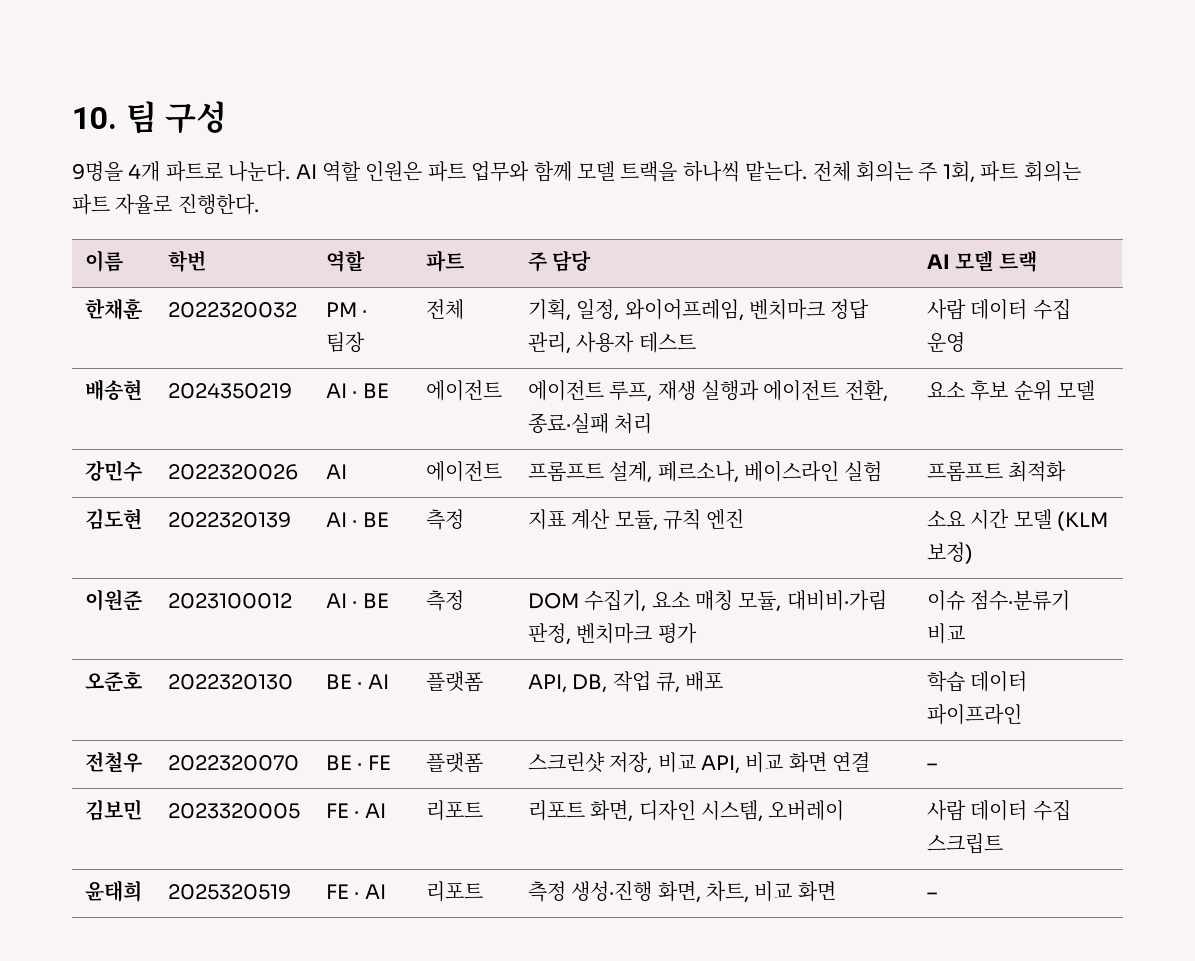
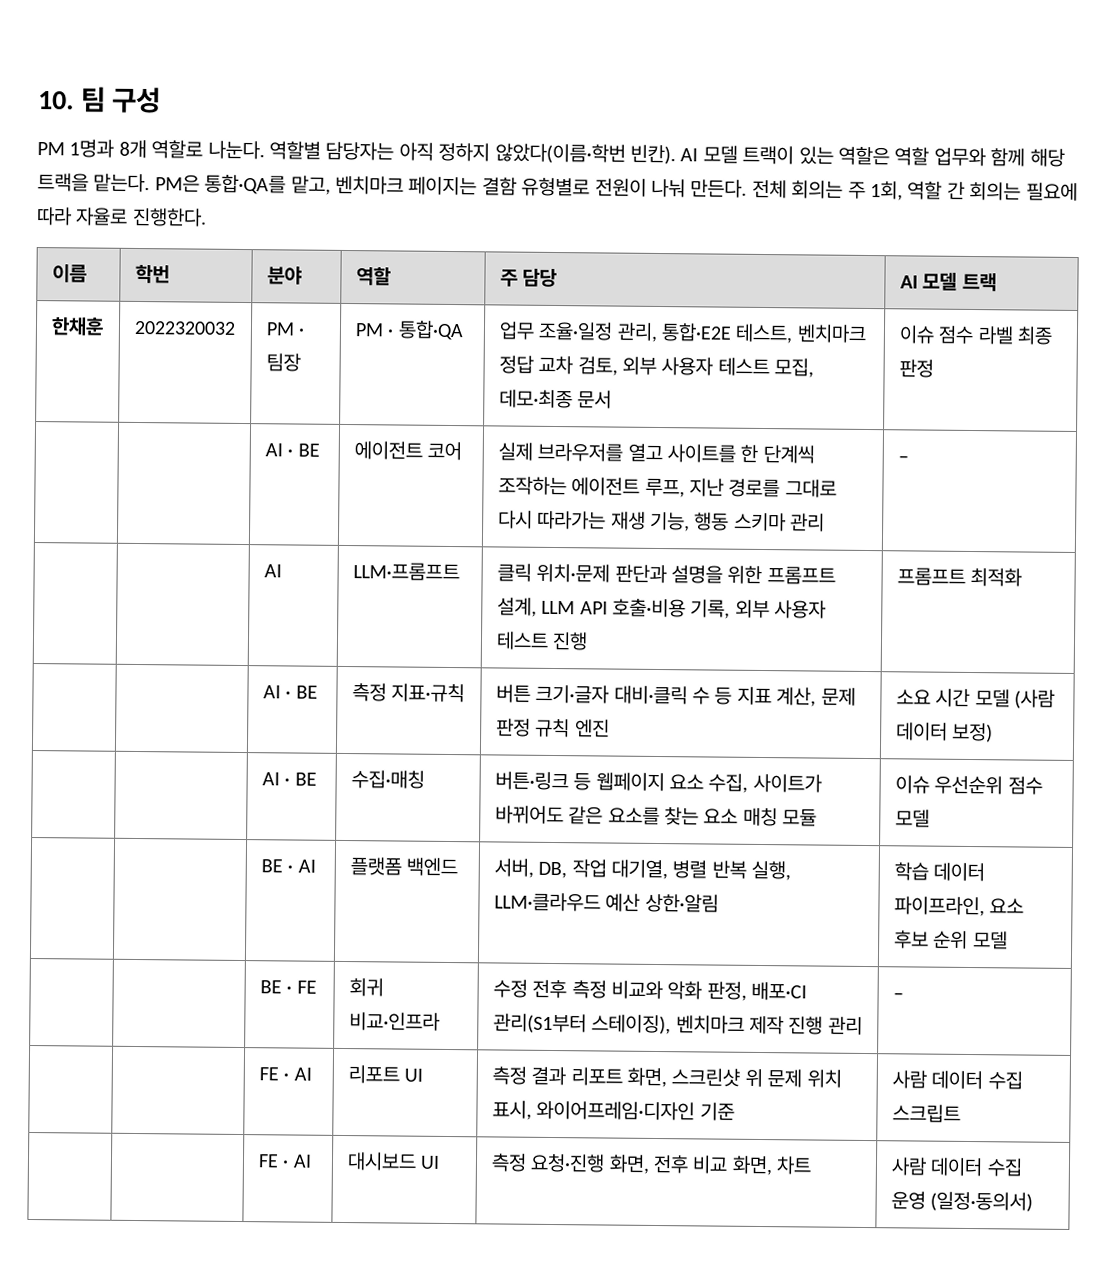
- 9명을 4개 파트로 나눈다. AI 역할 인원은 파트 업무와 함께 모델 트랙을 하나씩 맡는다. 전체 회의는 주 1회, 파트 회의는 파트 자율로 진행한다.
+ PM 1명과 8개 역할로 나눈다. 역할별 담당자는 아직 정하지 않았다(이름·학번 빈칸). AI 모델 트랙이 있는 역할은 역할 업무와 함께 해당 트랙을 맡는다. PM은 통합·QA를 맡고, 벤치마크 페이지는 결함 유형별로 전원이 나눠 만든다. 전체 회의는 주 1회, 역할 간 회의는 필요에 따라 자율로 진행한다.
- 이름 | 학번 | 역할 | 파트 | 주 담당 | AI 모델 트랙
+ 이름 | 학번 | 분야 | 역할 | 주 담당 | AI 모델 트랙
- 한채훈 | 2022320032 | PM · 팀장 | 전체 | 기획, 일정, 와이어프레임, 벤치마크 정답 관리, 사용자 테스트 | 사람 데이터 수집 운영
- 배송현 | 2024350219 | AI · BE | 에이전트 | 에이전트 루프, 재생 실행과 에이전트 전환, 종료·실패 처리 | 요소 후보 순위 모델
- 강민수 | 2022320026 | AI | 에이전트 | 프롬프트 설계, 페르소나, 베이스라인 실험 | 프롬프트 최적화
+ 한채훈 | 2022320032 | PM · 팀장 | PM · 통합·QA | 업무 조율·일정 관리, 통합·E2E 테스트, 벤치마크 정답 교차 검토, 외부 사용자 테스트 모집, 데모·최종 문서 | 이슈 점수 라벨 최종 판정
+ | | AI · BE | 에이전트 코어 | 실제 브라우저를 열고 사이트를 한 단계씩 조작하는 에이전트 루프, 지난 경로를 그대로 다시 따라가는 재생 기능, 행동 스키마 관리 | –
+ | | AI | LLM·프롬프트 | 클릭 위치·문제 판단과 설명을 위한 프롬프트 설계, LLM API 호출·비용 기록, 외부 사용자 테스트 진행 | 프롬프트 최적화
- 김도현 | 2022320139 | AI · BE | 측정 | 지표 계산 모듈, 규칙 엔진 | 소요 시간 모델 (KLM 보정)
+ | | AI · BE | 측정 지표·규칙 | 버튼 크기·글자 대비·클릭 수 등 지표 계산, 문제 판정 규칙 엔진 | 소요 시간 모델 (사람 데이터 보정)
- 이원준 | 2023100012 | AI · BE | 측정 | DOM 수집기, 요소 매칭 모듈, 대비비·가림 판정, 벤치마크 평가 | 이슈 점수·분류기 비교
- 오준호 | 2022320130 | BE · AI | 플랫폼 | API, DB, 작업 큐, 배포 | 학습 데이터 파이프라인
- 전철우 | 2022320070 | BE · FE | 플랫폼 | 스크린샷 저장, 비교 API, 비교 화면 연결 | –
- 김보민 | 2023320005 | FE · AI | 리포트 | 리포트 화면, 디자인 시스템, 오버레이 | 사람 데이터 수집 스크립트
+ | | AI · BE | 수집·매칭 | 버튼·링크 등 웹페이지 요소 수집, 사이트가 바뀌어도 같은 요소를 찾는 요소 매칭 모듈 | 이슈 우선순위 점수 모델
+ | | BE · AI | 플랫폼 백엔드 | 서버, DB, 작업 대기열, 병렬 반복 실행, LLM·클라우드 예산 상한·알림 | 학습 데이터 파이프라인, 요소 후보 순위 모델
+ | | BE · FE | 회귀 비교·인프라 | 수정 전후 측정 비교와 악화 판정, 배포·CI 관리(S1부터 스테이징), 벤치마크 제작 진행 관리 | –
+ | | FE · AI | 리포트 UI | 측정 결과 리포트 화면, 스크린샷 위 문제 위치 표시, 와이어프레임·디자인 기준 | 사람 데이터 수집 스크립트
- 윤태희 | 2025320519 | FE · AI | 리포트 | 측정 생성·진행 화면, 차트, 비교 화면 | –
+ | | FE · AI | 대시보드 UI | 측정 요청·진행 화면, 전후 비교 화면, 차트 | 사람 데이터 수집 운영 (일정·동의서)

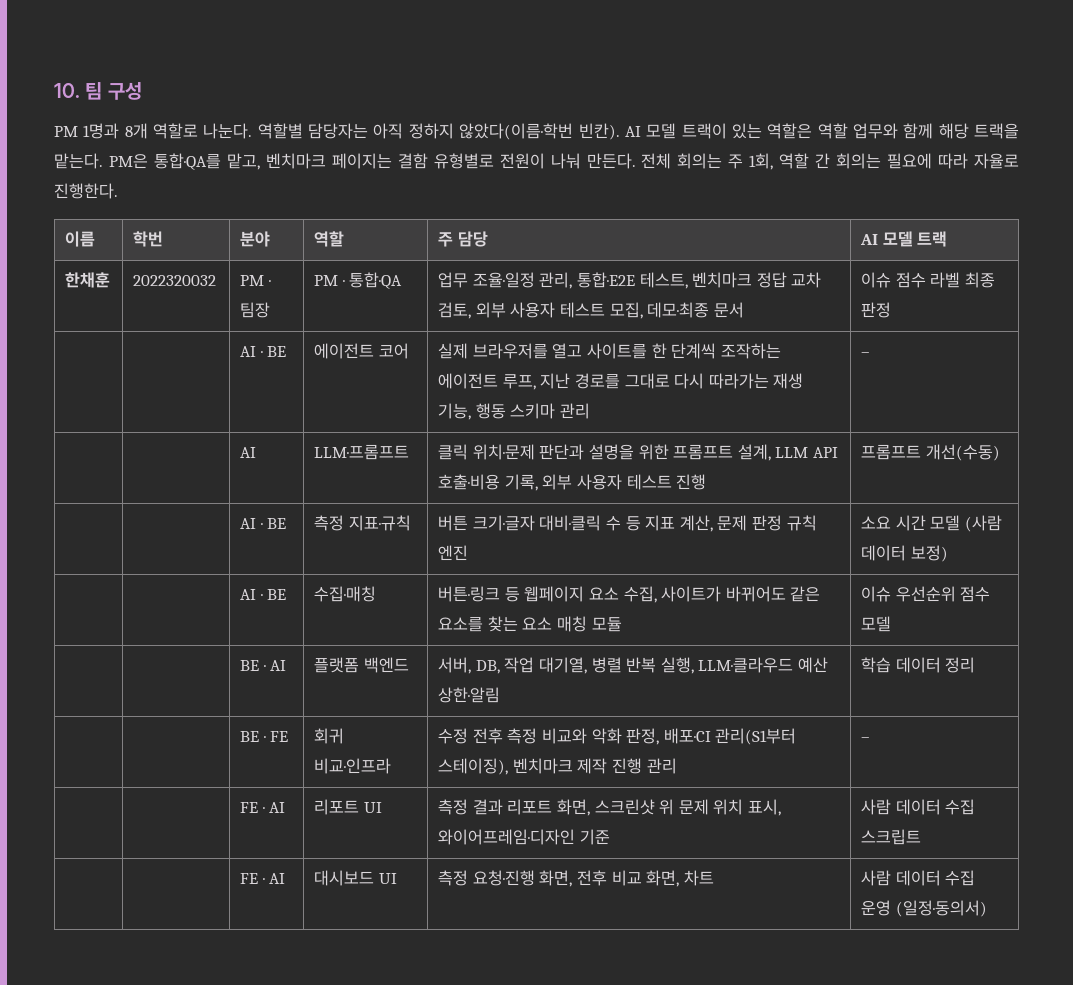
- | | AI | LLM·프롬프트 | 클릭 위치·문제 판단과 설명을 위한 프롬프트 설계, LLM API 호출·비용 기록, 외부 사용자 테스트 진행 | 프롬프트 최적화
+ | | AI | LLM·프롬프트 | 클릭 위치·문제 판단과 설명을 위한 프롬프트 설계, LLM API 호출·비용 기록, 외부 사용자 테스트 진행 | 프롬프트 개선(수동)
- | | BE · AI | 플랫폼 백엔드 | 서버, DB, 작업 대기열, 병렬 반복 실행, LLM·클라우드 예산 상한·알림 | 학습 데이터 파이프라인, 요소 후보 순위 모델
+ | | BE · AI | 플랫폼 백엔드 | 서버, DB, 작업 대기열, 병렬 반복 실행, LLM·클라우드 예산 상한·알림 | 학습 데이터 정리

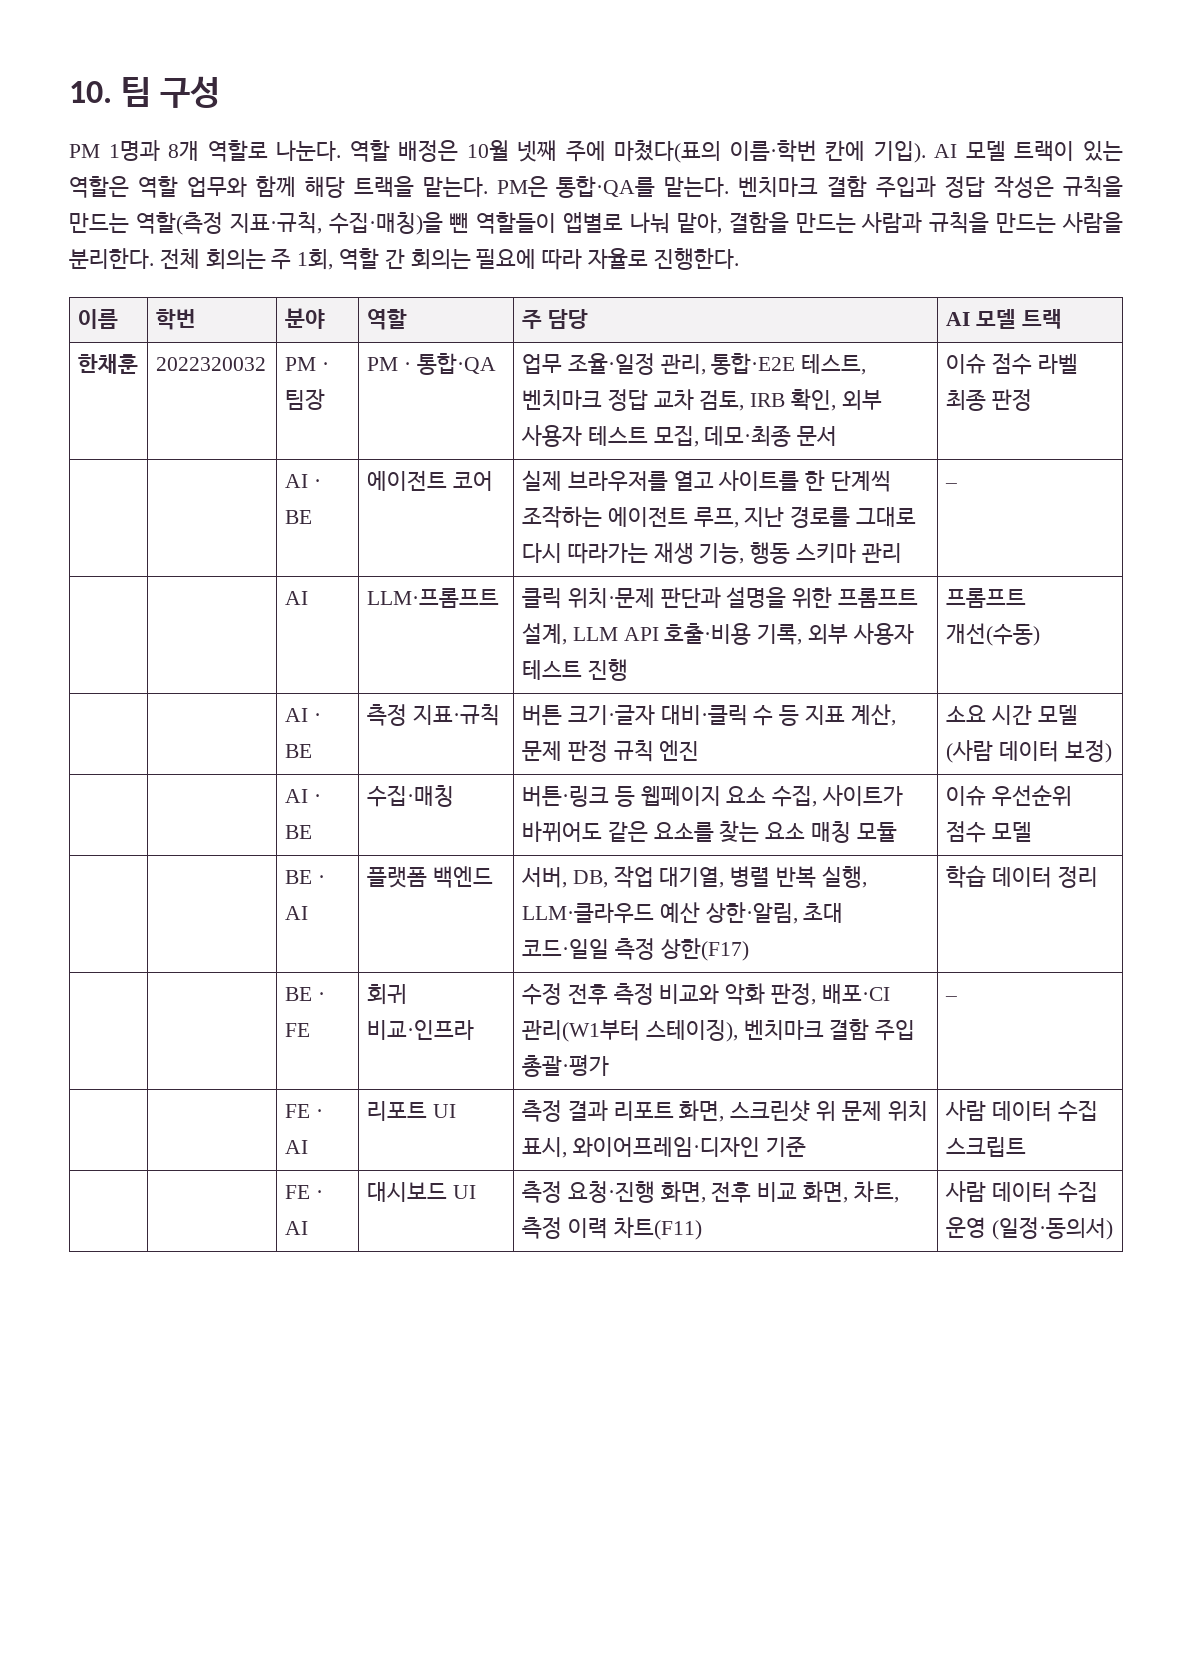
- 역할별 담당자는 아직 정하지 않았다(이름·학번 빈칸).
+ 역할 배정은 10월 넷째 주에 마쳤다(표의 이름·학번 칸에 기입).
- PM은 통합·QA를 맡고, 벤치마크 페이지는 결함 유형별로 전원이 나눠 만든다.
+ PM은 통합·QA를 맡는다. 벤치마크 결함 주입과 정답 작성은 규칙을 만드는 역할(측정 지표·규칙, 수집·매칭)을 뺀 역할들이 앱별로 나눠 맡아, 결함을 만드는 사람과 규칙을 만드는 사람을 분리한다.
- 한채훈 | 2022320032 | PM · 팀장 | PM · 통합·QA | 업무 조율·일정 관리, 통합·E2E 테스트, 벤치마크 정답 교차 검토, 외부 사용자 테스트 모집, 데모·최종 문서 | 이슈 점수 라벨 최종 판정
+ 한채훈 | 2022320032 | PM · 팀장 | PM · 통합·QA | 업무 조율·일정 관리, 통합·E2E 테스트, 벤치마크 정답 교차 검토, IRB 확인, 외부 사용자 테스트 모집, 데모·최종 문서 | 이슈 점수 라벨 최종 판정
- | | BE · AI | 플랫폼 백엔드 | 서버, DB, 작업 대기열, 병렬 반복 실행, LLM·클라우드 예산 상한·알림 | 학습 데이터 정리
+ | | BE · AI | 플랫폼 백엔드 | 서버, DB, 작업 대기열, 병렬 반복 실행, LLM·클라우드 예산 상한·알림, 초대 코드·일일 측정 상한(F17) | 학습 데이터 정리
- | | BE · FE | 회귀 비교·인프라 | 수정 전후 측정 비교와 악화 판정, 배포·CI 관리(S1부터 스테이징), 벤치마크 제작 진행 관리 | –
+ | | BE · FE | 회귀 비교·인프라 | 수정 전후 측정 비교와 악화 판정, 배포·CI 관리(W1부터 스테이징), 벤치마크 결함 주입 총괄·평가 | –
- | | FE · AI | 대시보드 UI | 측정 요청·진행 화면, 전후 비교 화면, 차트 | 사람 데이터 수집 운영 (일정·동의서)
+ | | FE · AI | 대시보드 UI | 측정 요청·진행 화면, 전후 비교 화면, 차트, 측정 이력 차트(F11) | 사람 데이터 수집 운영 (일정·동의서)

